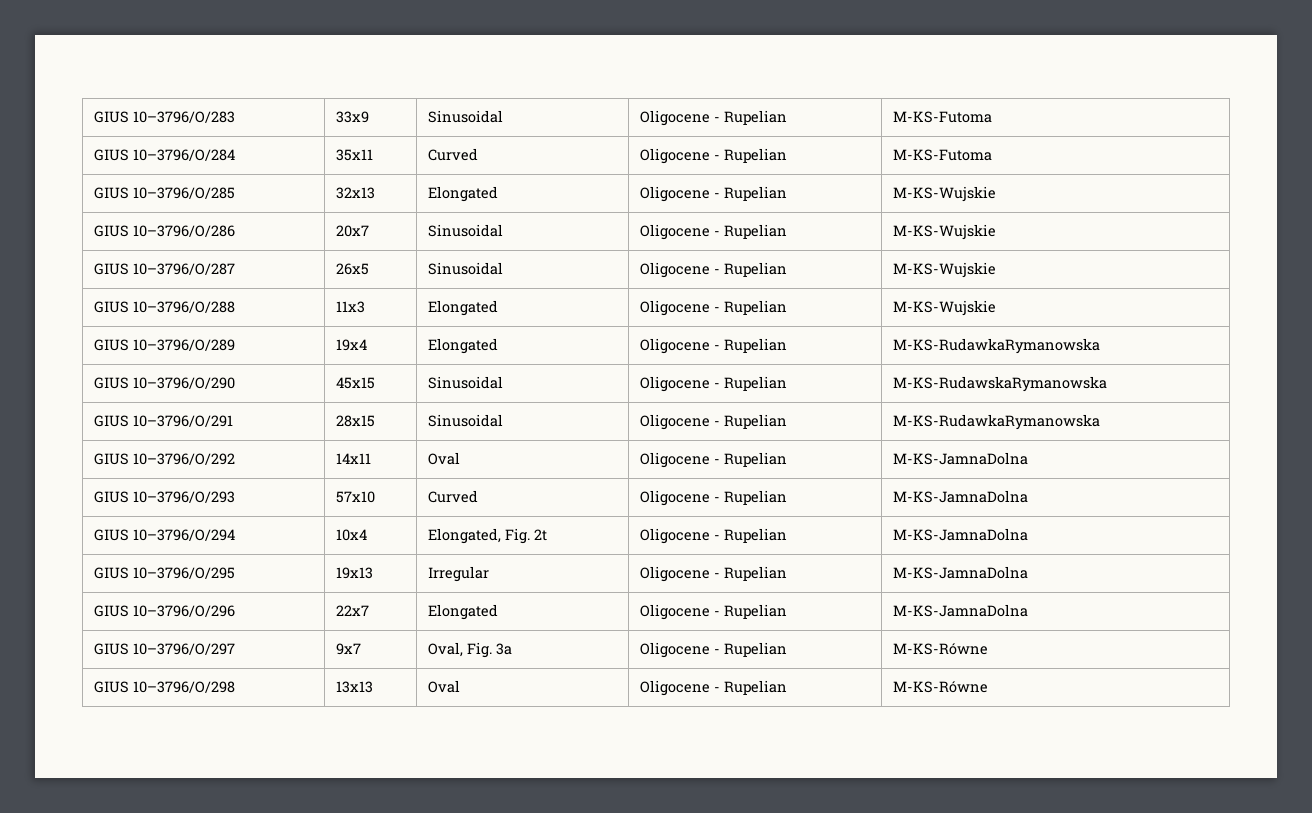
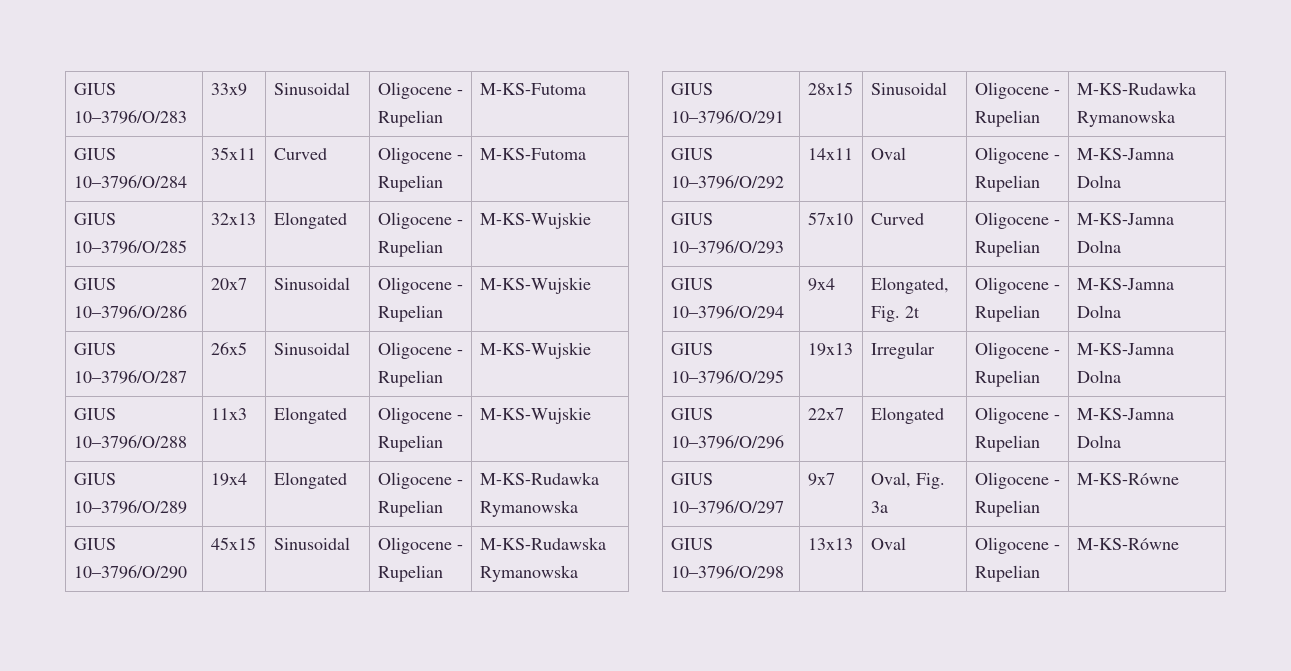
- GIUS 10–3796/O/289 | 19x4 | Elongated | Oligocene - Rupelian | M-KS-RudawkaRymanowska
+ GIUS 10–3796/O/289 | 19x4 | Elongated | Oligocene - Rupelian | M-KS-Rudawka Rymanowska
- GIUS 10–3796/O/290 | 45x15 | Sinusoidal | Oligocene - Rupelian | M-KS-RudawskaRymanowska
+ GIUS 10–3796/O/290 | 45x15 | Sinusoidal | Oligocene - Rupelian | M-KS-Rudawska Rymanowska
- GIUS 10–3796/O/291 | 28x15 | Sinusoidal | Oligocene - Rupelian | M-KS-RudawkaRymanowska
+ GIUS 10–3796/O/291 | 28x15 | Sinusoidal | Oligocene - Rupelian | M-KS-Rudawka Rymanowska
- GIUS 10–3796/O/292 | 14x11 | Oval | Oligocene - Rupelian | M-KS-JamnaDolna
+ GIUS 10–3796/O/292 | 14x11 | Oval | Oligocene - Rupelian | M-KS-Jamna Dolna
- GIUS 10–3796/O/293 | 57x10 | Curved | Oligocene - Rupelian | M-KS-JamnaDolna
+ GIUS 10–3796/O/293 | 57x10 | Curved | Oligocene - Rupelian | M-KS-Jamna Dolna
- GIUS 10–3796/O/294 | 10x4 | Elongated, Fig. 2t | Oligocene - Rupelian | M-KS-JamnaDolna
+ GIUS 10–3796/O/294 | 9x4 | Elongated, Fig. 2t | Oligocene - Rupelian | M-KS-Jamna Dolna
- GIUS 10–3796/O/295 | 19x13 | Irregular | Oligocene - Rupelian | M-KS-JamnaDolna
+ GIUS 10–3796/O/295 | 19x13 | Irregular | Oligocene - Rupelian | M-KS-Jamna Dolna
- GIUS 10–3796/O/296 | 22x7 | Elongated | Oligocene - Rupelian | M-KS-JamnaDolna
+ GIUS 10–3796/O/296 | 22x7 | Elongated | Oligocene - Rupelian | M-KS-Jamna Dolna

